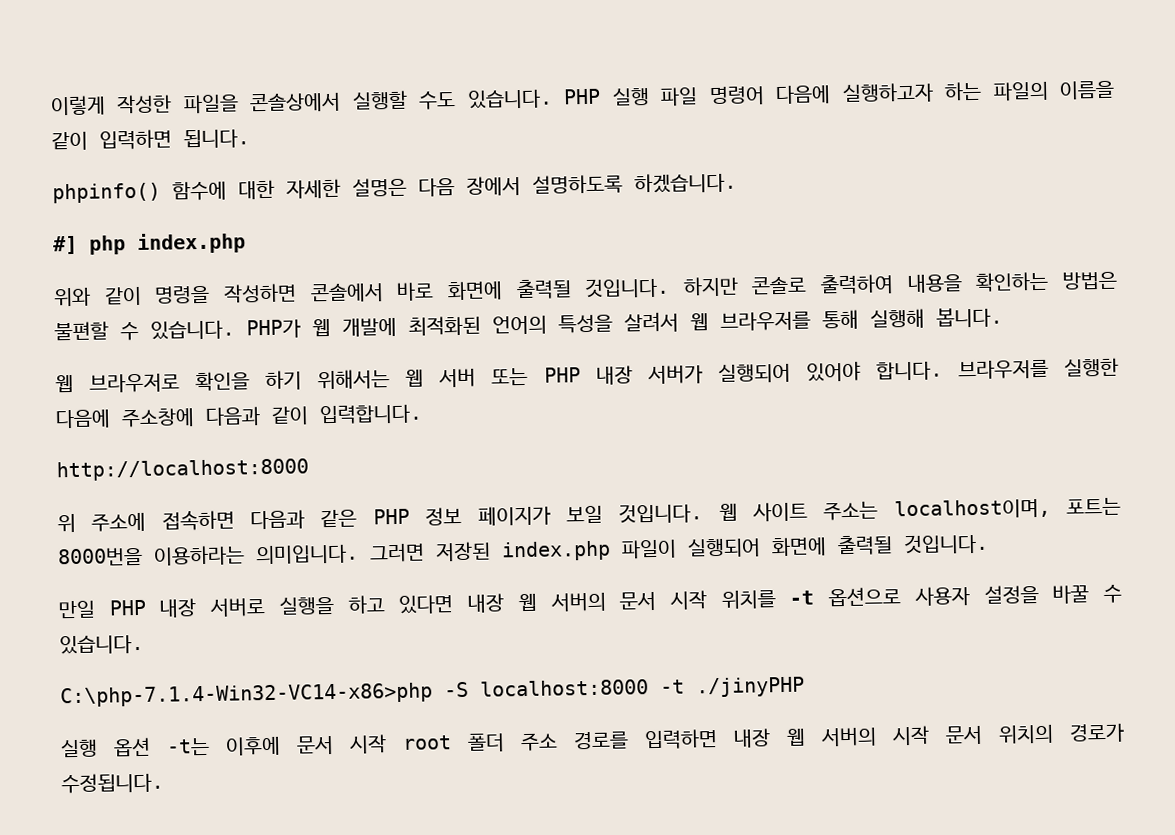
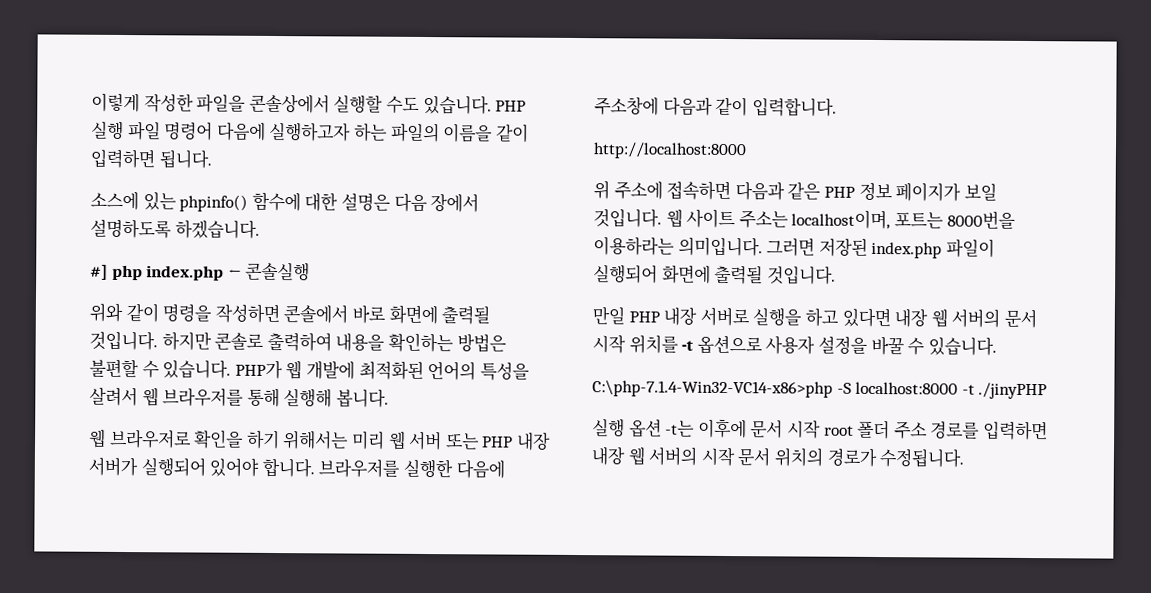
- phpinfo() 함수에 대한 자세한 설명은 다음 장에서 설명하도록 하겠습니다.
+ 소스에 있는 phpinfo() 함수에 대한 설명은 다음 장에서 설명하도록 하겠습니다.
- #] php index.php
+ #] php index.php ← 콘솔실행
- 웹 브라우저로 확인을 하기 위해서는 웹 서버 또는 PHP 내장 서버가 실행되어 있어야 합니다.
+ 웹 브라우저로 확인을 하기 위해서는 미리 웹 서버 또는 PHP 내장 서버가 실행되어 있어야 합니다.

